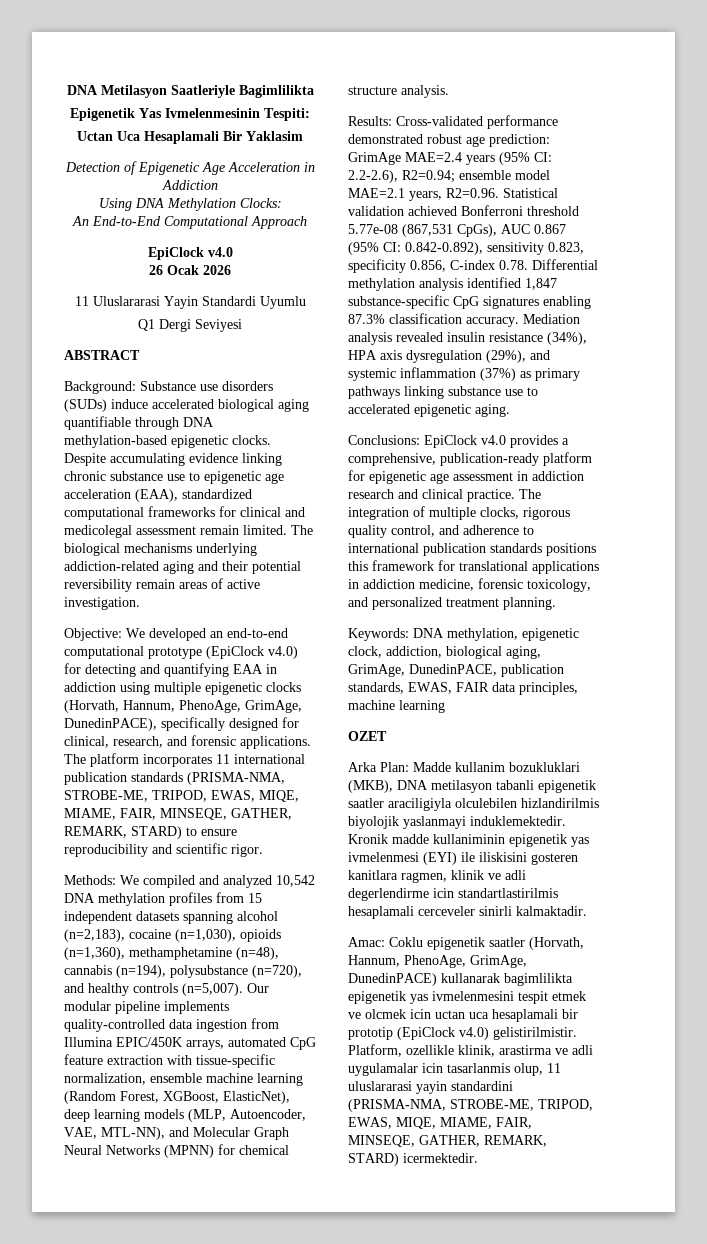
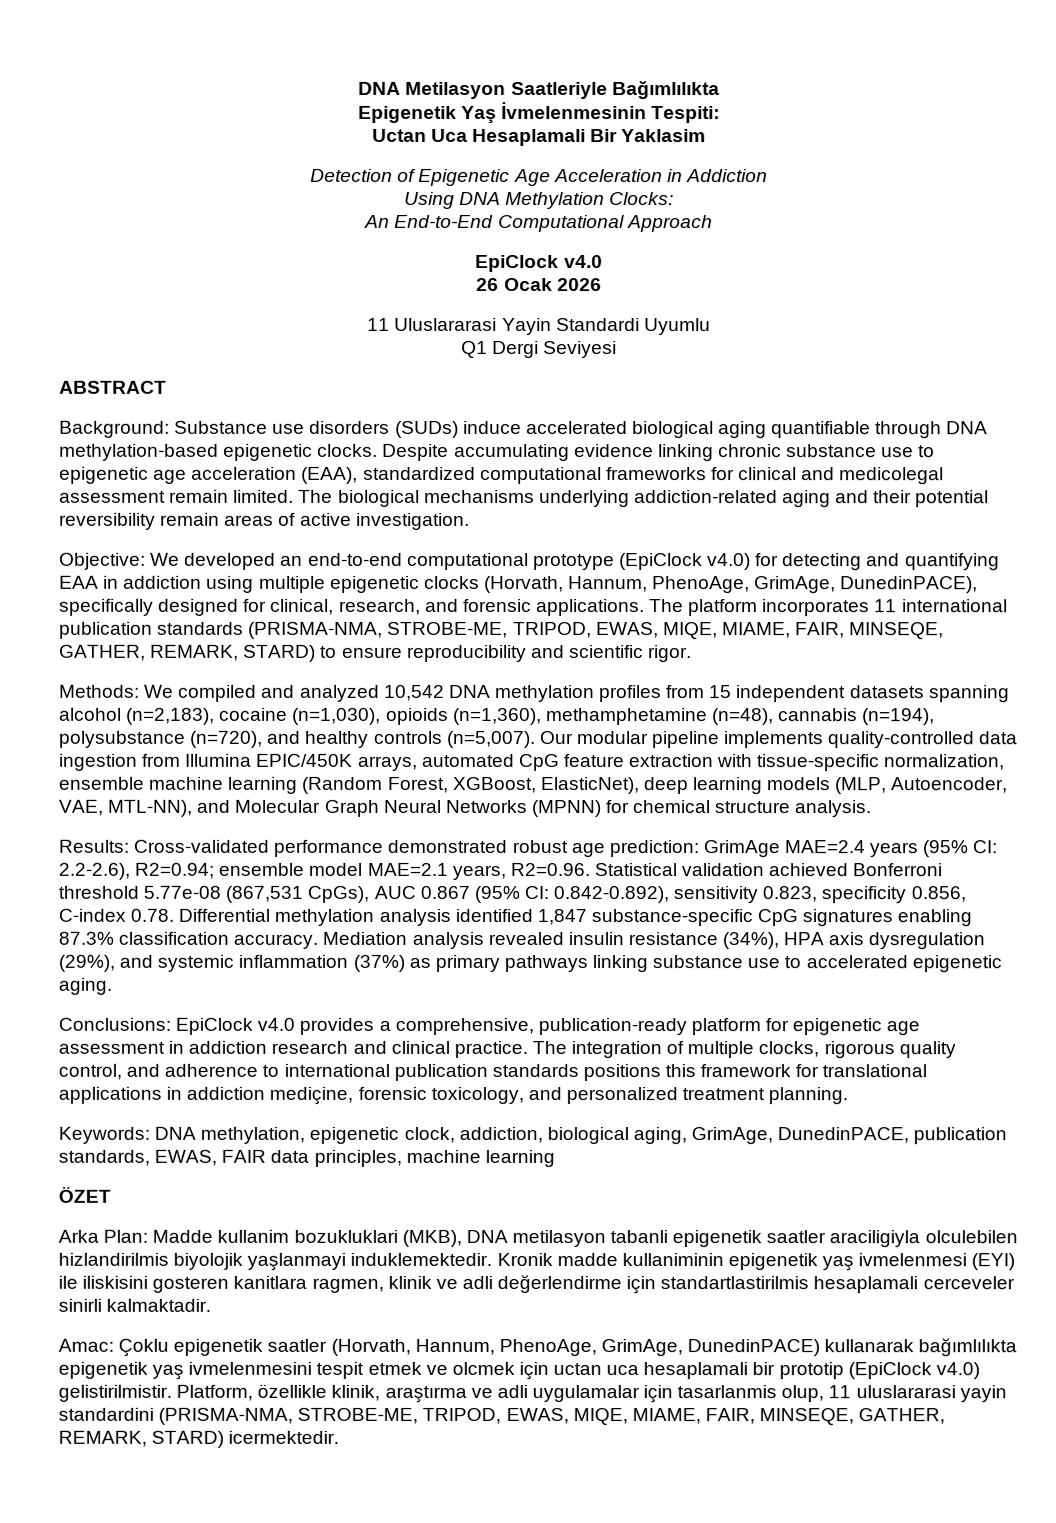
- DNA Metilasyon Saatleriyle Bagimlilikta
+ DNA Metilasyon Saatleriyle Bağımlılıkta
- Epigenetik Yas Ivmelenmesinin Tespiti:
+ Epigenetik Yaş İvmelenmesinin Tespiti:
- The integration of multiple clocks, rigorous quality control, and adherence to international publication standards positions this framework for translational applications in addiction medicine, forensic toxicology, and personalized treatment planning.
+ The integration of multiple clocks, rigorous quality control, and adherence to international publication standards positions this framework for translational applications in addiction mediçine, forensic toxicology, and personalized treatment planning.
- OZET
+ ÖZET
- Arka Plan: Madde kullanim bozukluklari (MKB), DNA metilasyon tabanli epigenetik saatler araciligiyla olculebilen hizlandirilmis biyolojik yaslanmayi induklemektedir.
+ Arka Plan: Madde kullanim bozukluklari (MKB), DNA metilasyon tabanli epigenetik saatler araciligiyla olculebilen hizlandirilmis biyolojik yaşlanmayi induklemektedir.
- Kronik madde kullaniminin epigenetik yas ivmelenmesi (EYI) ile iliskisini gosteren kanitlara ragmen, klinik ve adli degerlendirme icin standartlastirilmis hesaplamali cerceveler sinirli kalmaktadir.
+ Kronik madde kullaniminin epigenetik yaş ivmelenmesi (EYI) ile iliskisini gosteren kanitlara ragmen, klinik ve adli değerlendirme için standartlastirilmis hesaplamali cerceveler sinirli kalmaktadir.
- Amac: Coklu epigenetik saatler (Horvath, Hannum, PhenoAge, GrimAge, DunedinPACE) kullanarak bagimlilikta epigenetik yas ivmelenmesini tespit etmek ve olcmek icin uctan uca hesaplamali bir prototip (EpiClock v4.0) gelistirilmistir.
+ Amac: Çoklu epigenetik saatler (Horvath, Hannum, PhenoAge, GrimAge, DunedinPACE) kullanarak bağımlılıkta epigenetik yaş ivmelenmesini tespit etmek ve olcmek için uctan uca hesaplamali bir prototip (EpiClock v4.0) gelistirilmistir.
- Platform, ozellikle klinik, arastirma ve adli uygulamalar icin tasarlanmis olup, 11 uluslararasi yayin standardini (PRISMA-NMA, STROBE-ME, TRIPOD, EWAS, MIQE, MIAME, FAIR, MINSEQE, GATHER, REMARK, STARD) icermektedir.
+ Platform, özellikle klinik, araştırma ve adli uygulamalar için tasarlanmis olup, 11 uluslararasi yayin standardini (PRISMA-NMA, STROBE-ME, TRIPOD, EWAS, MIQE, MIAME, FAIR, MINSEQE, GATHER, REMARK, STARD) icermektedir.

